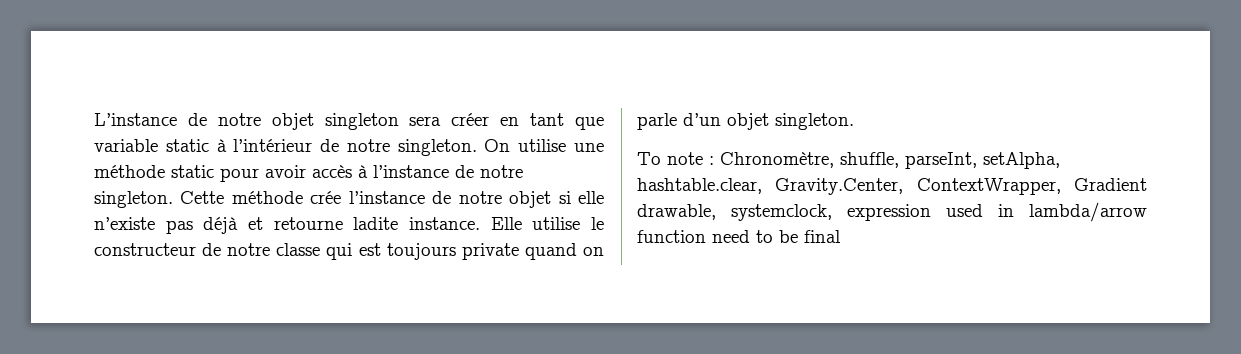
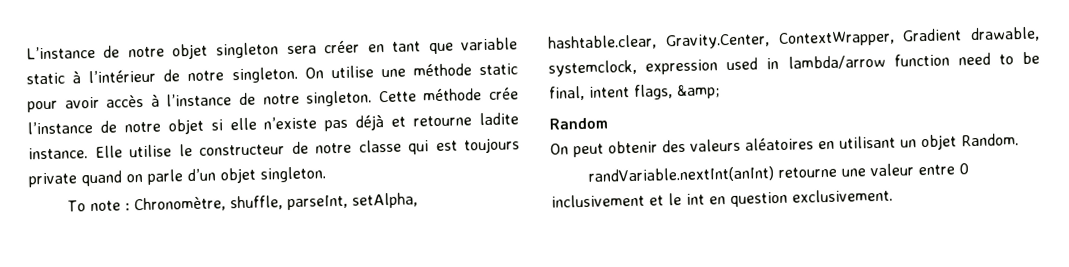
- To note : Chronomètre, shuffle, parseInt, setAlpha, hashtable.clear, Gravity.Center, ContextWrapper, Gradient drawable, systemclock, expression used in lambda/arrow function need to be final
+ To note : Chronomètre, shuffle, parseInt, setAlpha, hashtable.clear, Gravity.Center, ContextWrapper, Gradient drawable, systemclock, expression used in lambda/arrow function need to be final, intent flags, &amp;
+ Random
+ On peut obtenir des valeurs aléatoires en utilisant un objet Random.
+ randVariable.nextInt(anInt) retourne une valeur entre 0 inclusivement et le int en question exclusivement.

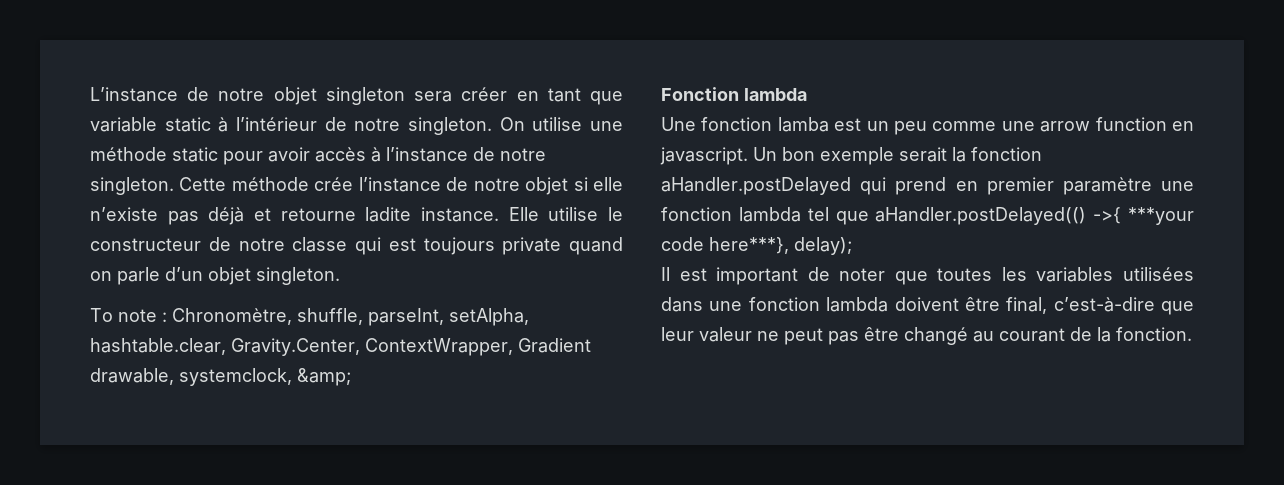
- To note : Chronomètre, shuffle, parseInt, setAlpha, hashtable.clear, Gravity.Center, ContextWrapper, Gradient drawable, systemclock, expression used in lambda/arrow function need to be final, intent flags, &amp;
- Random
- On peut obtenir des valeurs aléatoires en utilisant un objet Random.
- randVariable.nextInt(anInt) retourne une valeur entre 0 inclusivement et le int en question exclusivement.
+ To note : Chronomètre, shuffle, parseInt, setAlpha, hashtable.clear, Gravity.Center, ContextWrapper, Gradient drawable, systemclock, &amp;
+ Fonction lambda
+ Une fonction lamba est un peu comme une arrow function en javascript. Un bon exemple serait la fonction aHandler.postDelayed qui prend en premier paramètre une fonction lambda tel que aHandler.postDelayed(() ->{ ***your code here***}, delay);
+ Il est important de noter que toutes les variables utilisées dans une fonction lambda doivent être final, c’est-à-dire que leur valeur ne peut pas être changé au courant de la fonction.

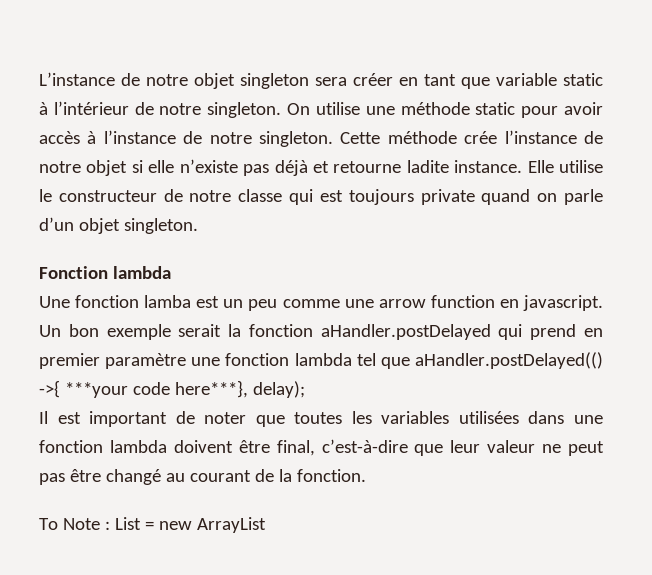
- To note : Chronomètre, shuffle, parseInt, setAlpha, hashtable.clear, Gravity.Center, ContextWrapper, Gradient drawable, systemclock, &amp;
+ To Note : List = new ArrayList

